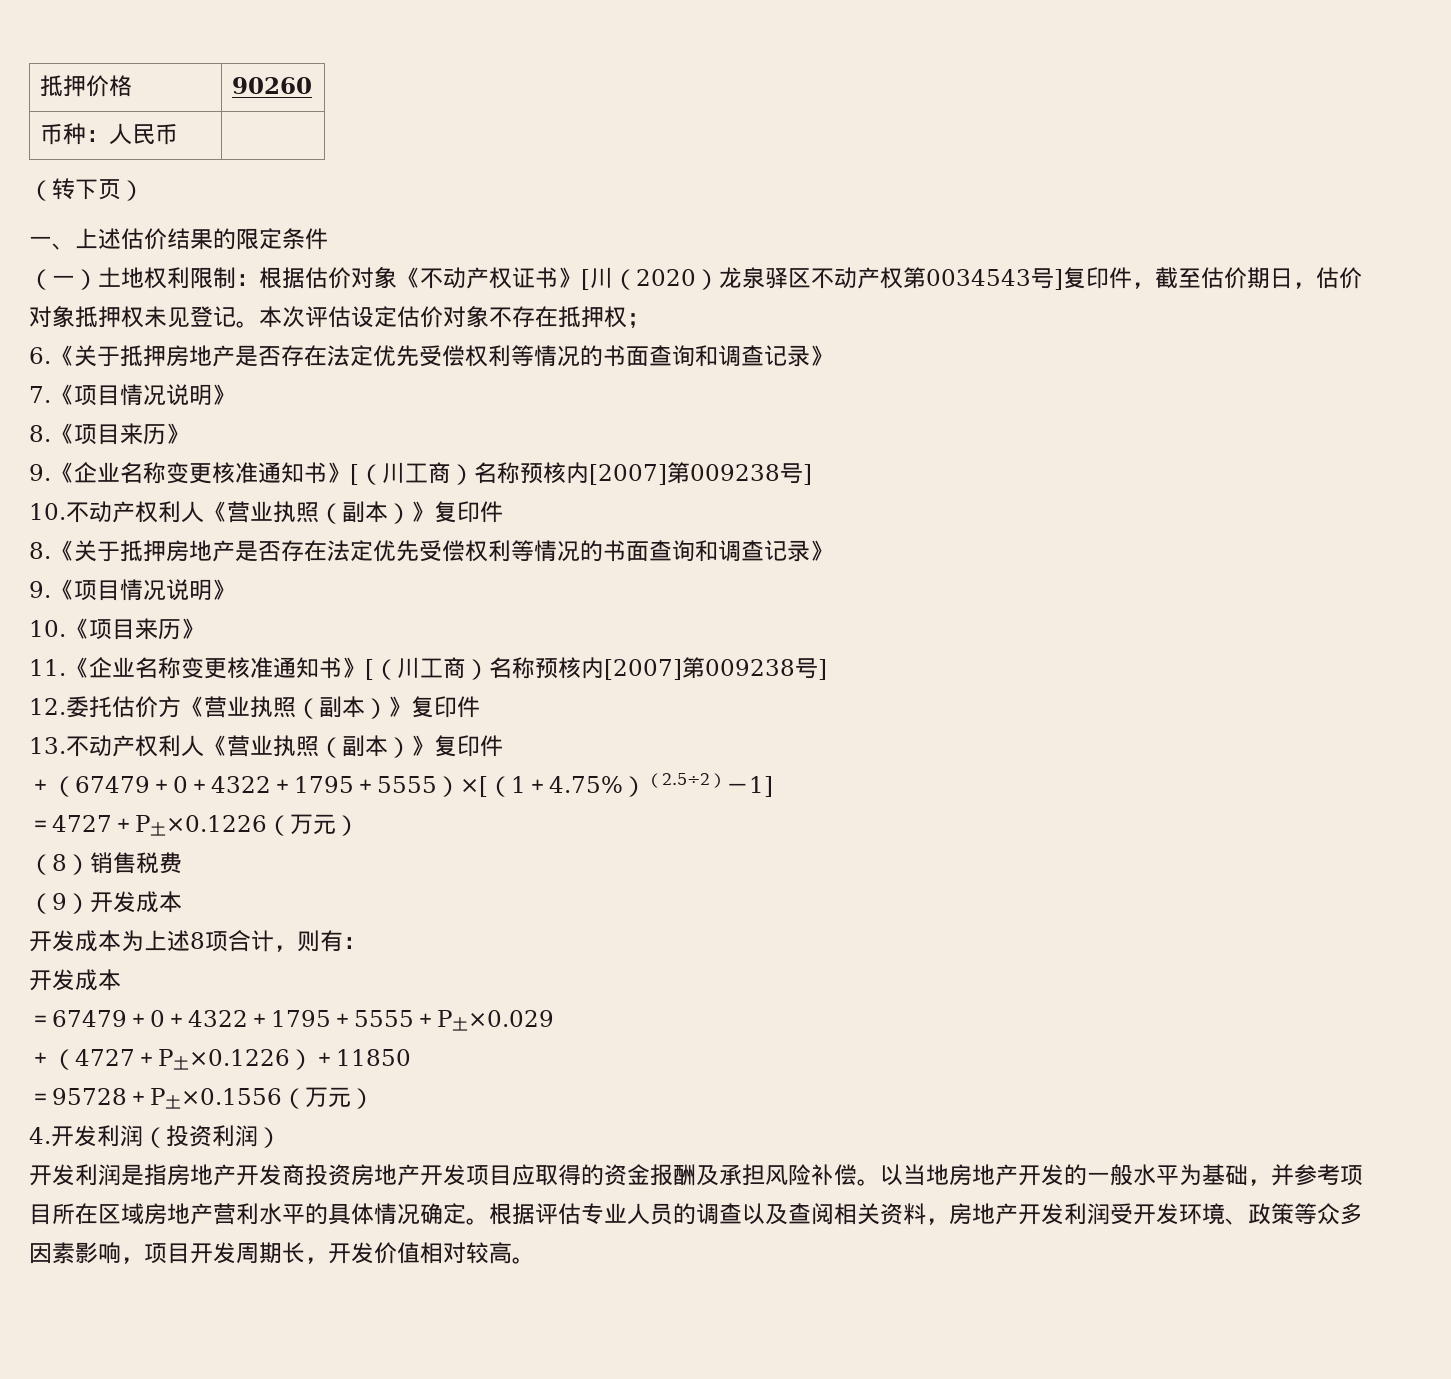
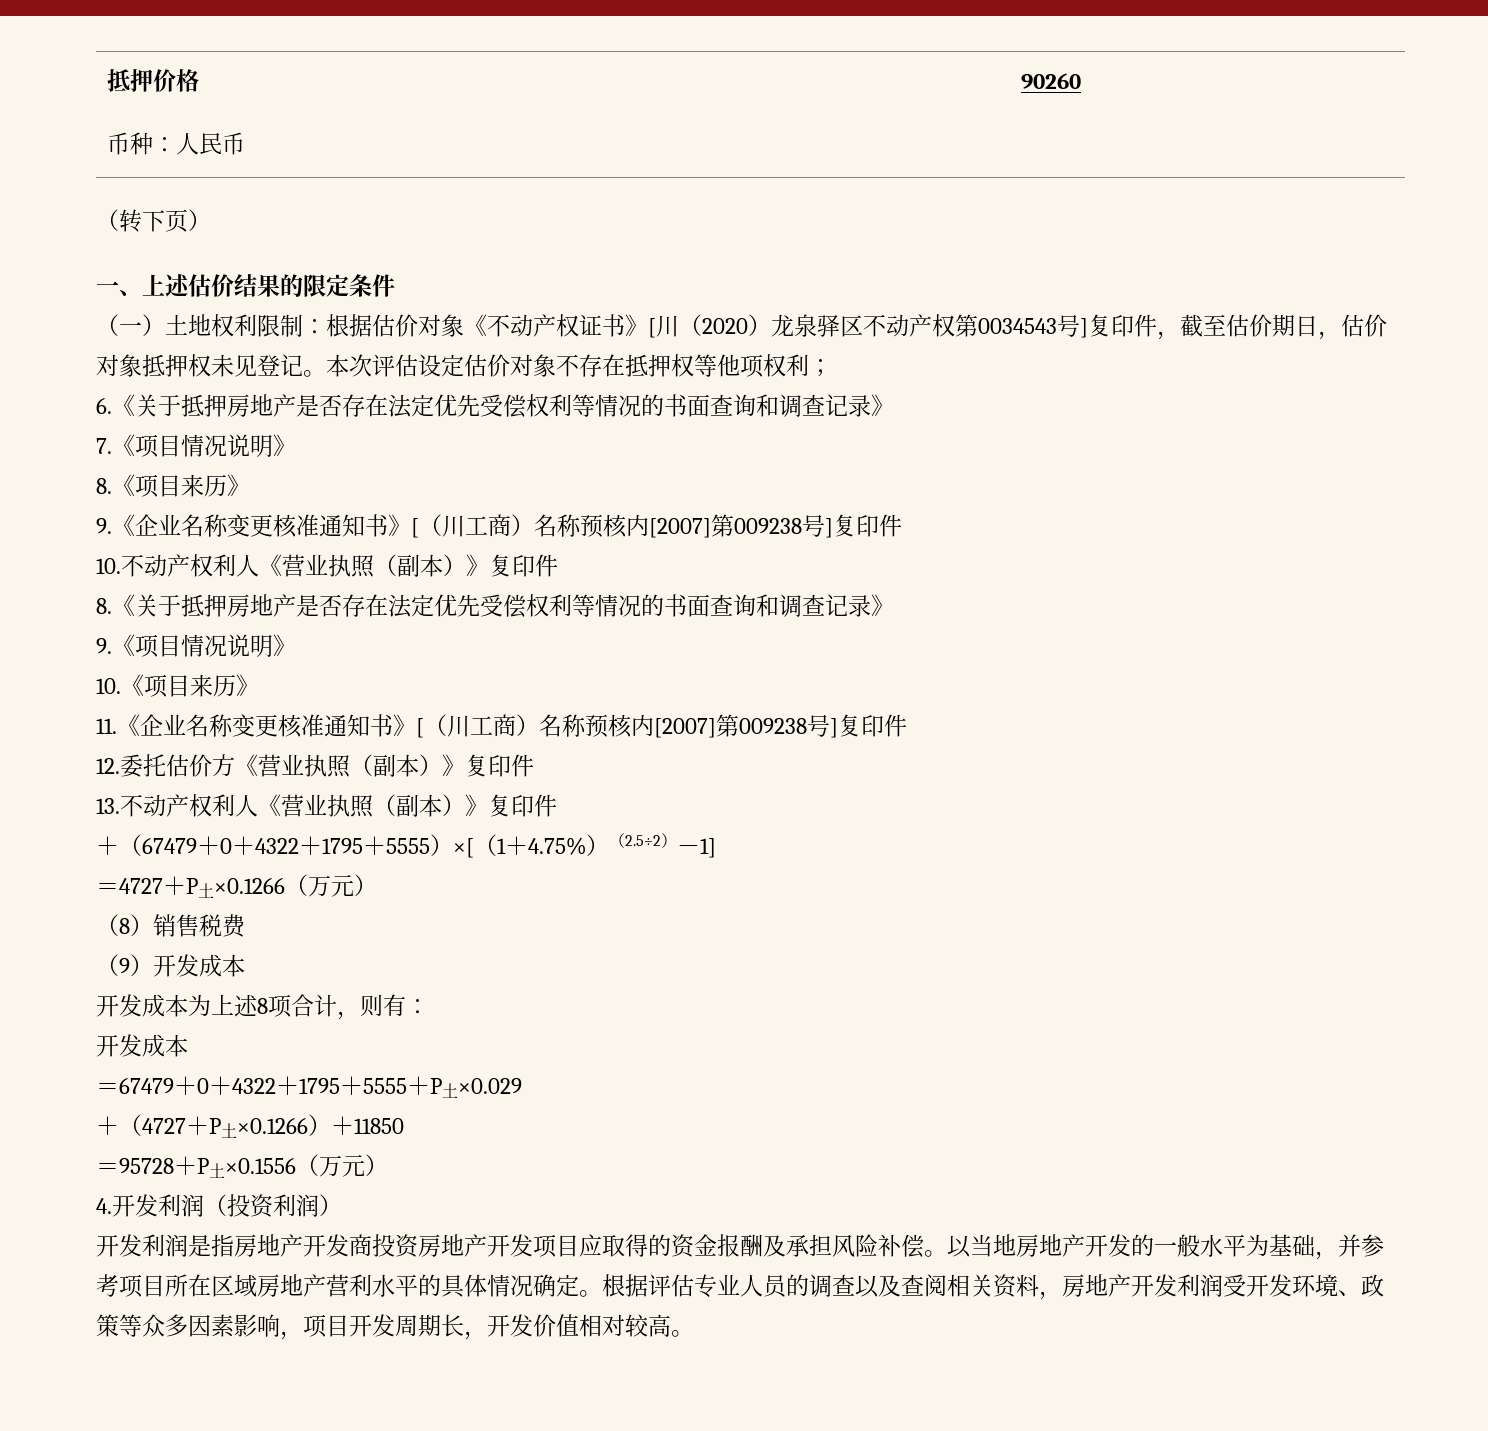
- 本次评估设定估价对象不存在抵押权；
+ 本次评估设定估价对象不存在抵押权等他项权利；
- 9.《企业名称变更核准通知书》[（川工商）名称预核内[2007]第009238号]
+ 9.《企业名称变更核准通知书》[（川工商）名称预核内[2007]第009238号]复印件
- 11.《企业名称变更核准通知书》[（川工商）名称预核内[2007]第009238号]
+ 11.《企业名称变更核准通知书》[（川工商）名称预核内[2007]第009238号]复印件
- ＝4727＋P土×0.1226（万元）
+ ＝4727＋P土×0.1266（万元）
- ＋（4727＋P土×0.1226）＋11850
+ ＋（4727＋P土×0.1266）＋11850

